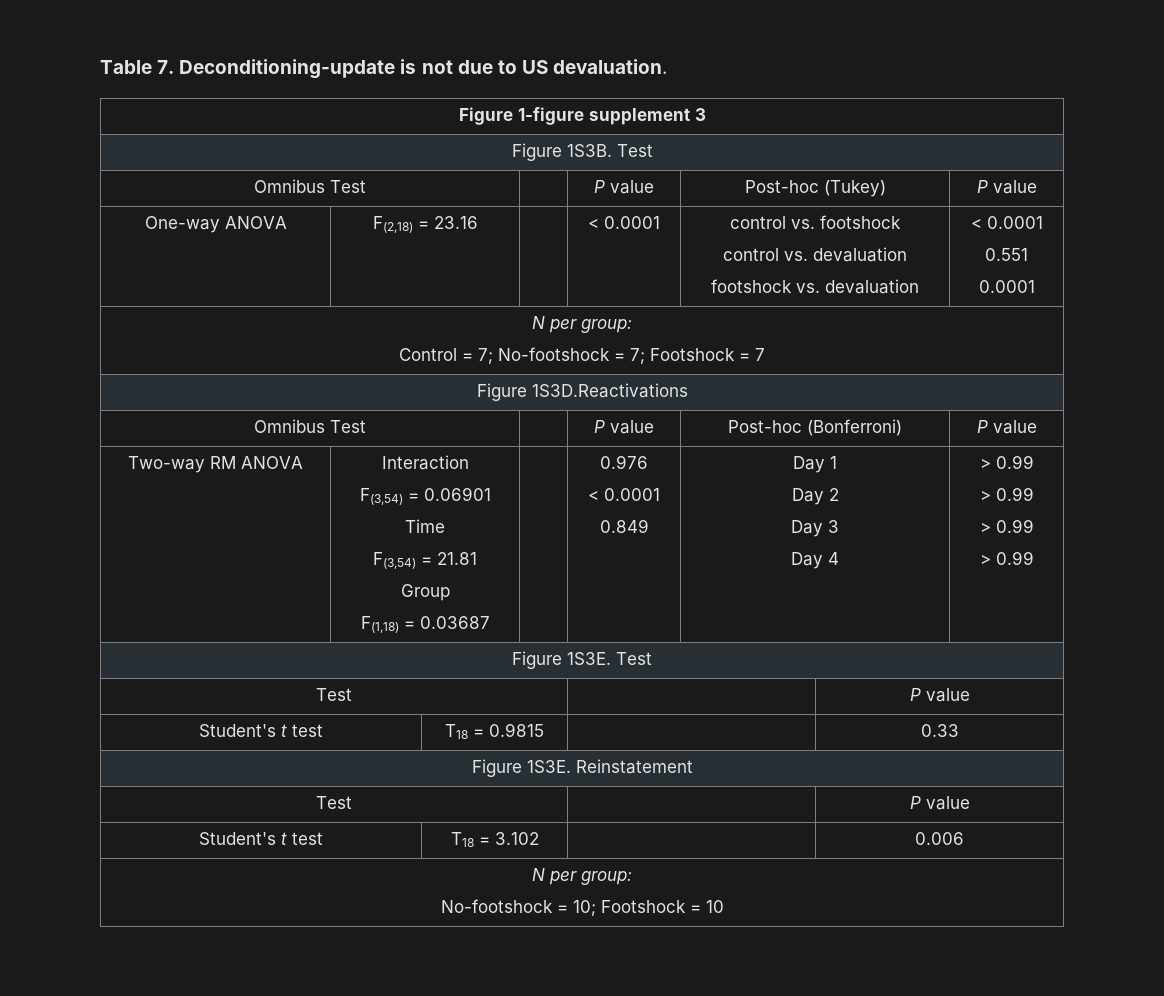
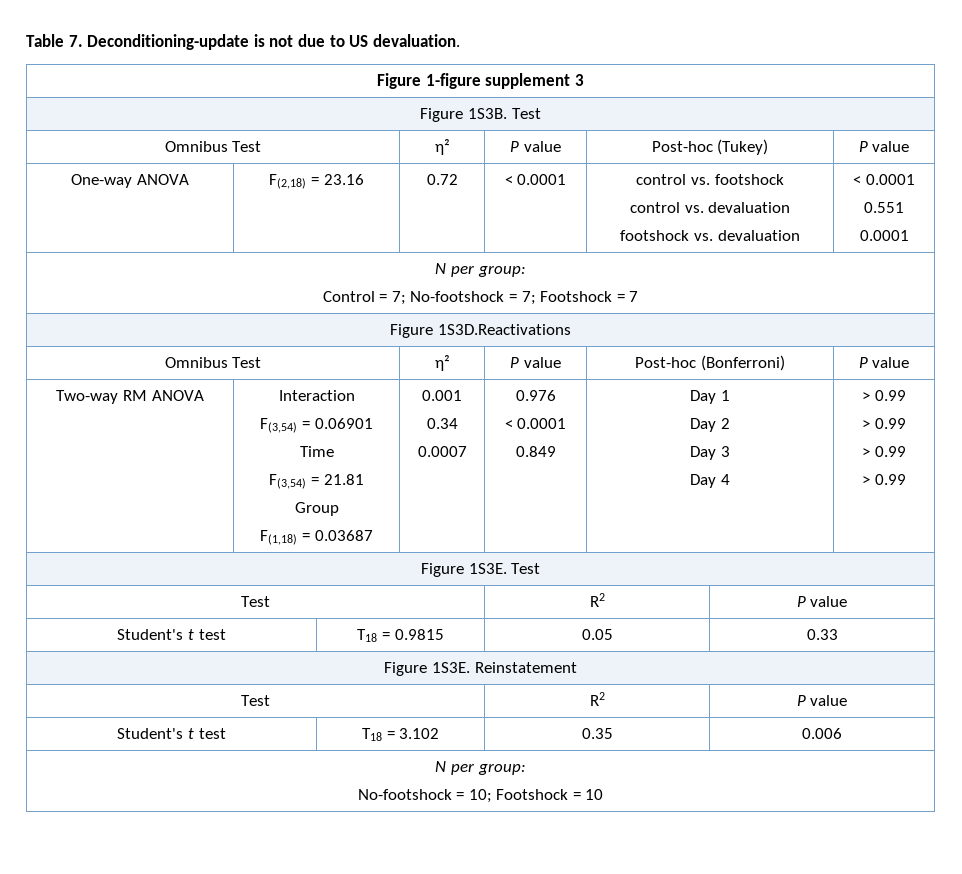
- Omnibus Test | | P value | Post-hoc (Tukey) | P value
+ Omnibus Test | η² | P value | Post-hoc (Tukey) | P value
- One-way ANOVA | F(2,18) = 23.16 | | < 0.0001 | control vs. footshock
+ One-way ANOVA | F(2,18) = 23.16 | 0.72 | < 0.0001 | control vs. footshock
- Omnibus Test | | P value | Post-hoc (Bonferroni) | P value
+ Omnibus Test | η² | P value | Post-hoc (Bonferroni) | P value
  Two-way RM ANOVA | Interaction
  F(3,54) = 0.06901
  Time
  F(3,54) = 21.81
  Group
- F(1,18) = 0.03687 | | 0.976
+ F(1,18) = 0.03687 | 0.001
+ 0.34
+ 0.0007 | 0.976
  Figure 1S3E. Test
- Test | | P value
+ Test | R2 | P value
- Student's t test | T18 = 0.9815 | | 0.33
+ Student's t test | T18 = 0.9815 | 0.05 | 0.33
  Figure 1S3E. Reinstatement
- Test | | P value
+ Test | R2 | P value
- Student's t test | T18 = 3.102 | | 0.006
+ Student's t test | T18 = 3.102 | 0.35 | 0.006

